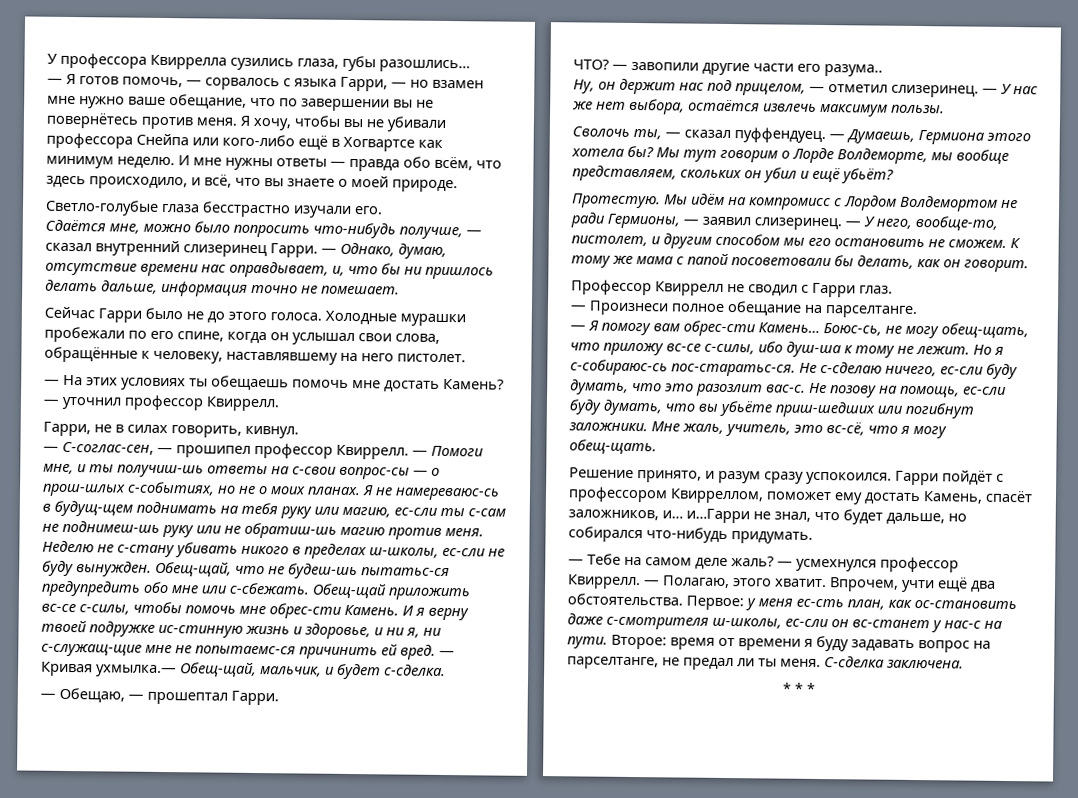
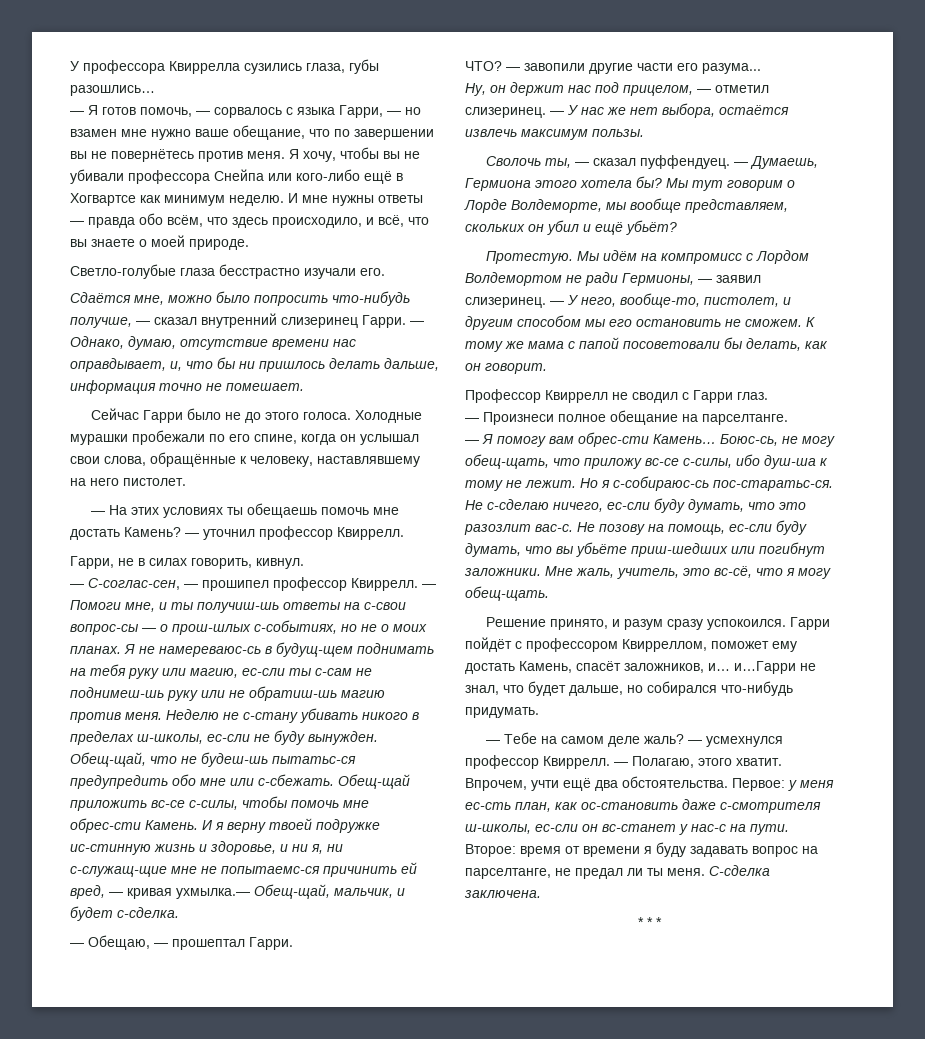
- И я верну твоей подружке ис-стинную жизнь и здоровье, и ни я, ни с-служащ-щие мне не попытаемс-ся причинить ей вред. — Кривая ухмылка.— Обещ-щай, мальчик, и будет с-сделка.
+ И я верну твоей подружке ис-стинную жизнь и здоровье, и ни я, ни с-служащ-щие мне не попытаемс-ся причинить ей вред, — кривая ухмылка.— Обещ-щай, мальчик, и будет с-сделка.
- — завопили другие части его разума..
+ — завопили другие части его разума...

